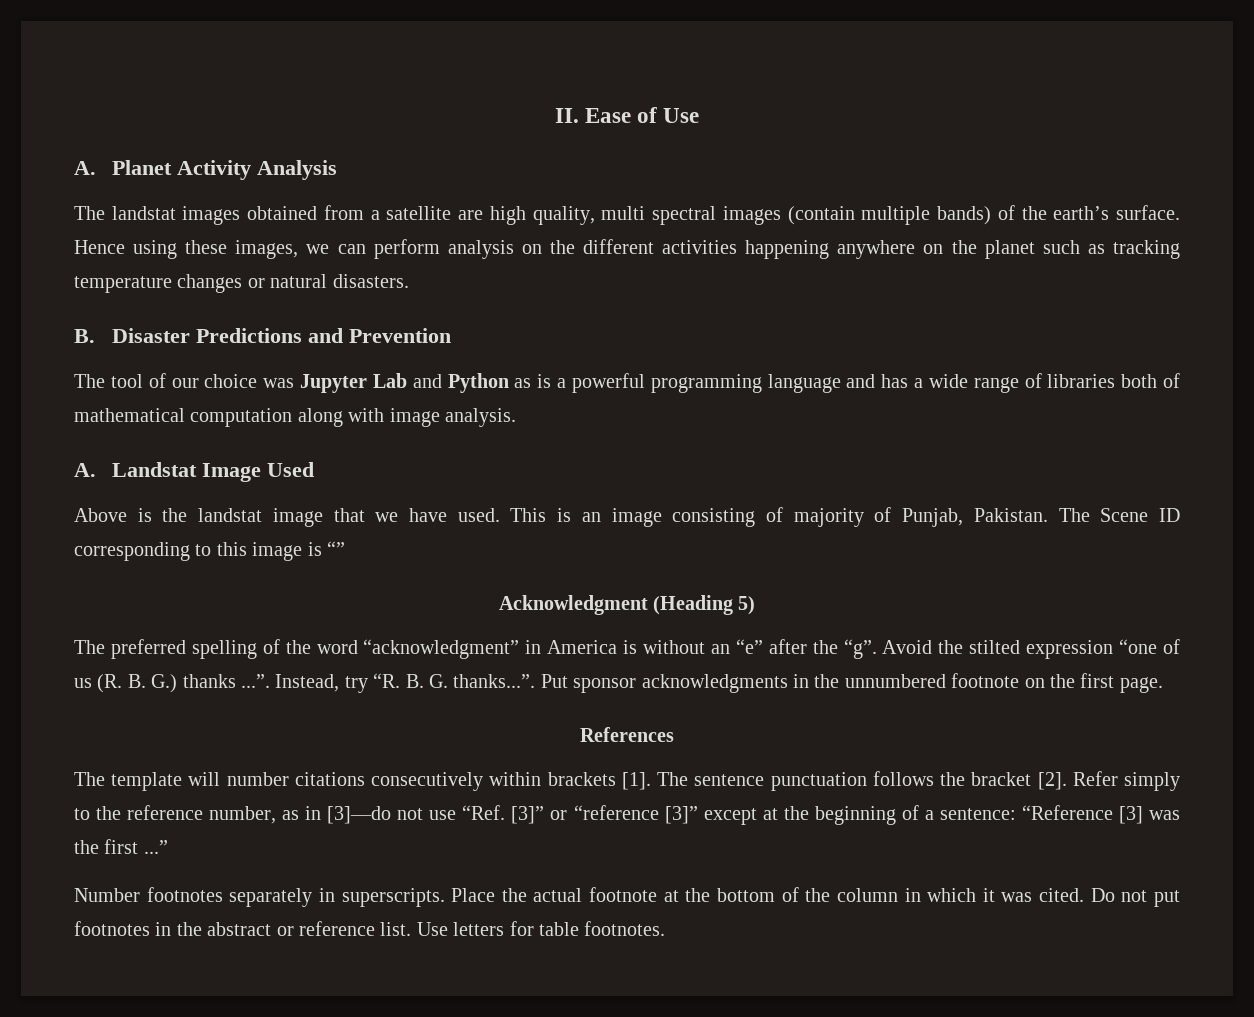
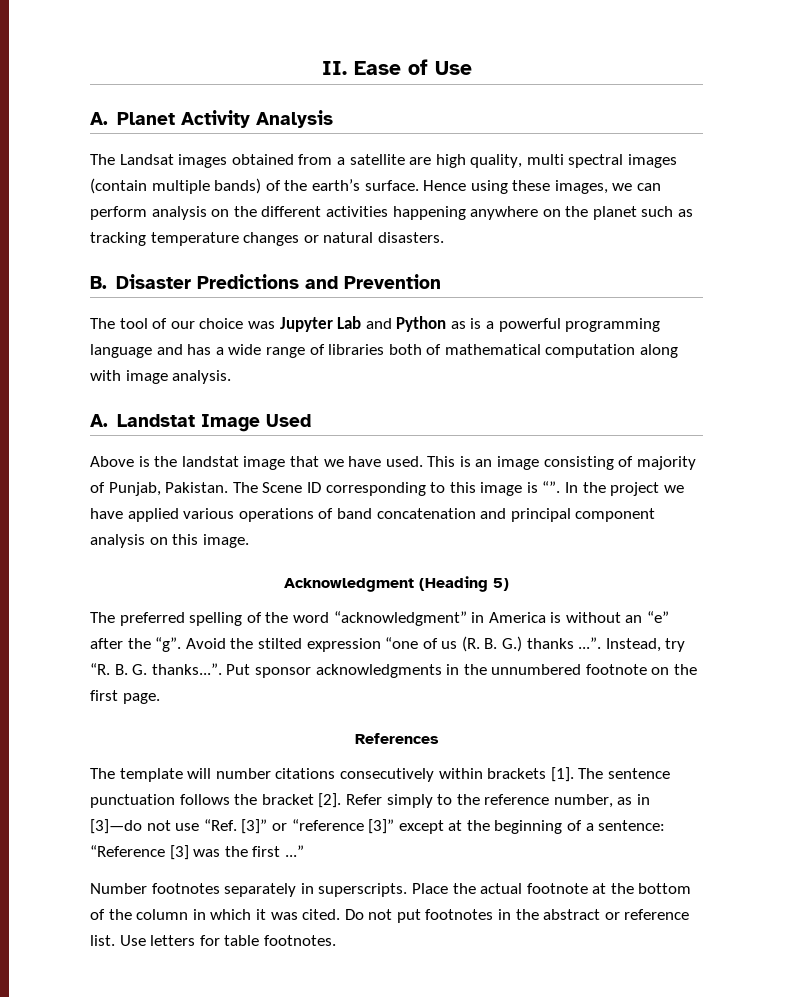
- The landstat images obtained from a satellite are high quality, multi spectral images (contain multiple bands) of the earth’s surface.
+ The Landsat images obtained from a satellite are high quality, multi spectral images (contain multiple bands) of the earth’s surface.
- The Scene ID corresponding to this image is “”
+ The Scene ID corresponding to this image is “”. In the project we have applied various operations of band concatenation and principal component analysis on this image.

